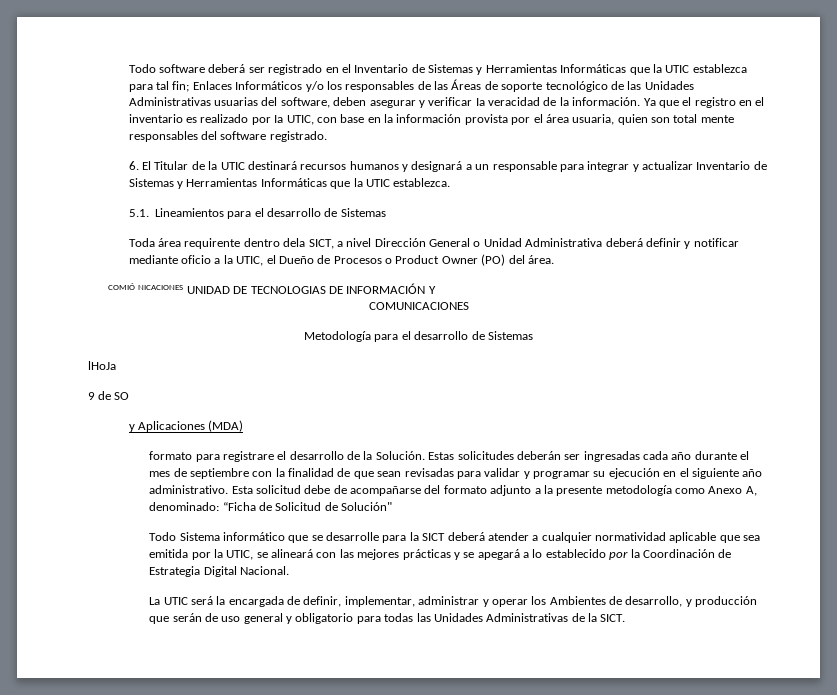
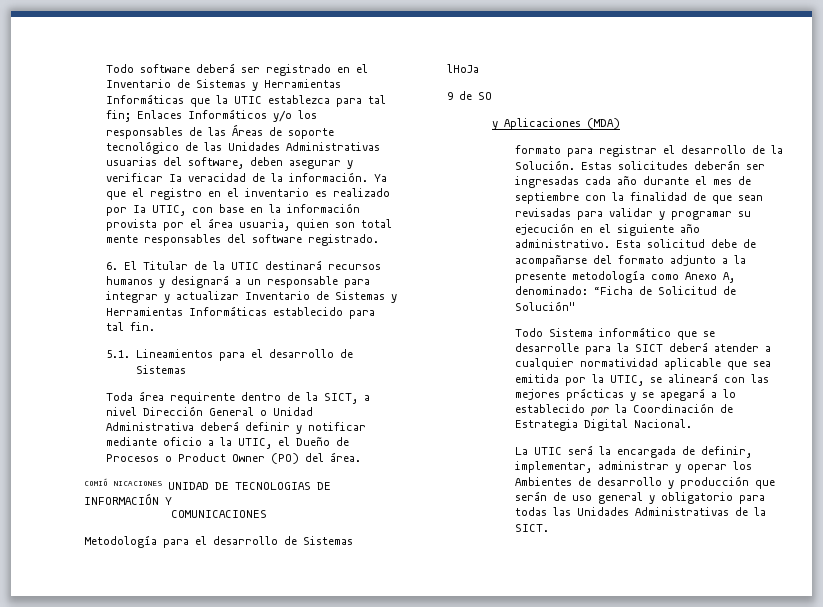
- 6. El Titular de la UTIC destinará recursos humanos y designará a un responsable para integrar y actualizar Inventario de Sistemas y Herramientas Informáticas que la UTIC establezca.
+ 6. El Titular de la UTIC destinará recursos humanos y designará a un responsable para integrar y actualizar Inventario de Sistemas y Herramientas Informáticas establecido para tal fin.
- Toda área requirente dentro dela SICT, a nivel Dirección General o Unidad Administrativa deberá definir y notificar mediante oficio a la UTIC, el Dueño de Procesos o Product Owner (PO) del área.
+ Toda área requirente dentro de la SICT, a nivel Dirección General o Unidad Administrativa deberá definir y notificar mediante oficio a la UTIC, el Dueño de Procesos o Product Owner (PO) del área.
- formato para registrare el desarrollo de la Solución.
+ formato para registrar el desarrollo de la Solución.
- La UTIC será la encargada de definir, implementar, administrar y operar los Ambientes de desarrollo, y producción que serán de uso general y obligatorio para todas las Unidades Administrativas de la SICT.
+ La UTIC será la encargada de definir, implementar, administrar y operar los Ambientes de desarrollo y producción que serán de uso general y obligatorio para todas las Unidades Administrativas de la SICT.

